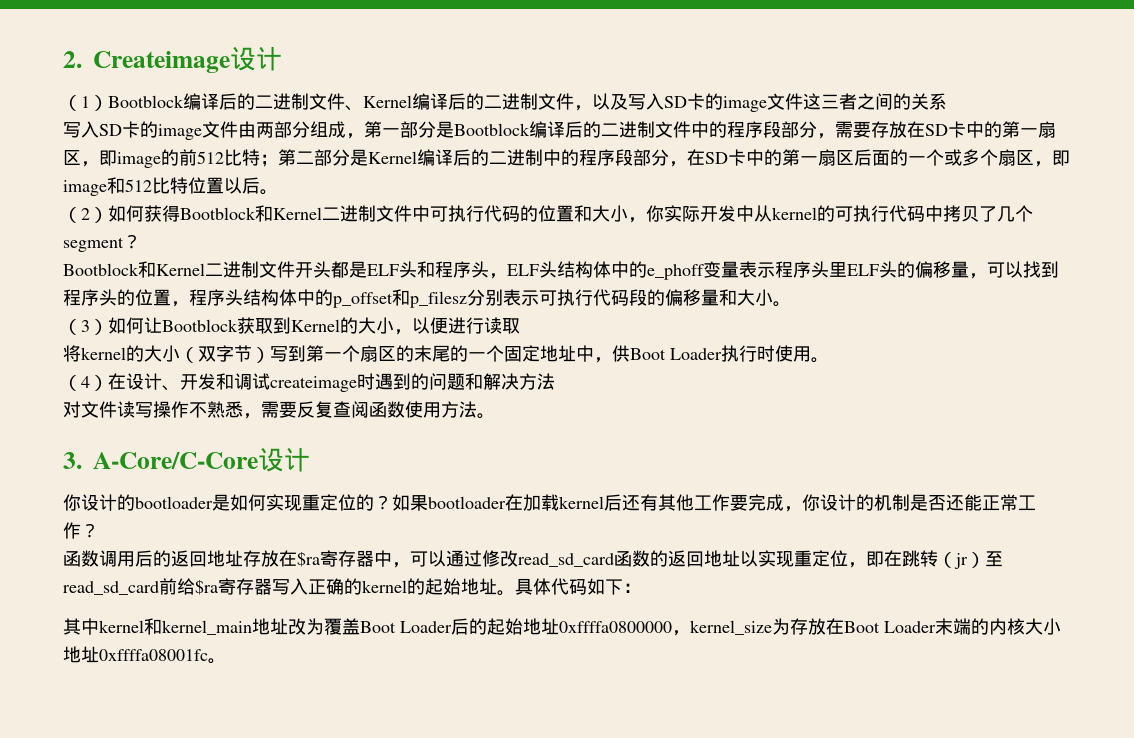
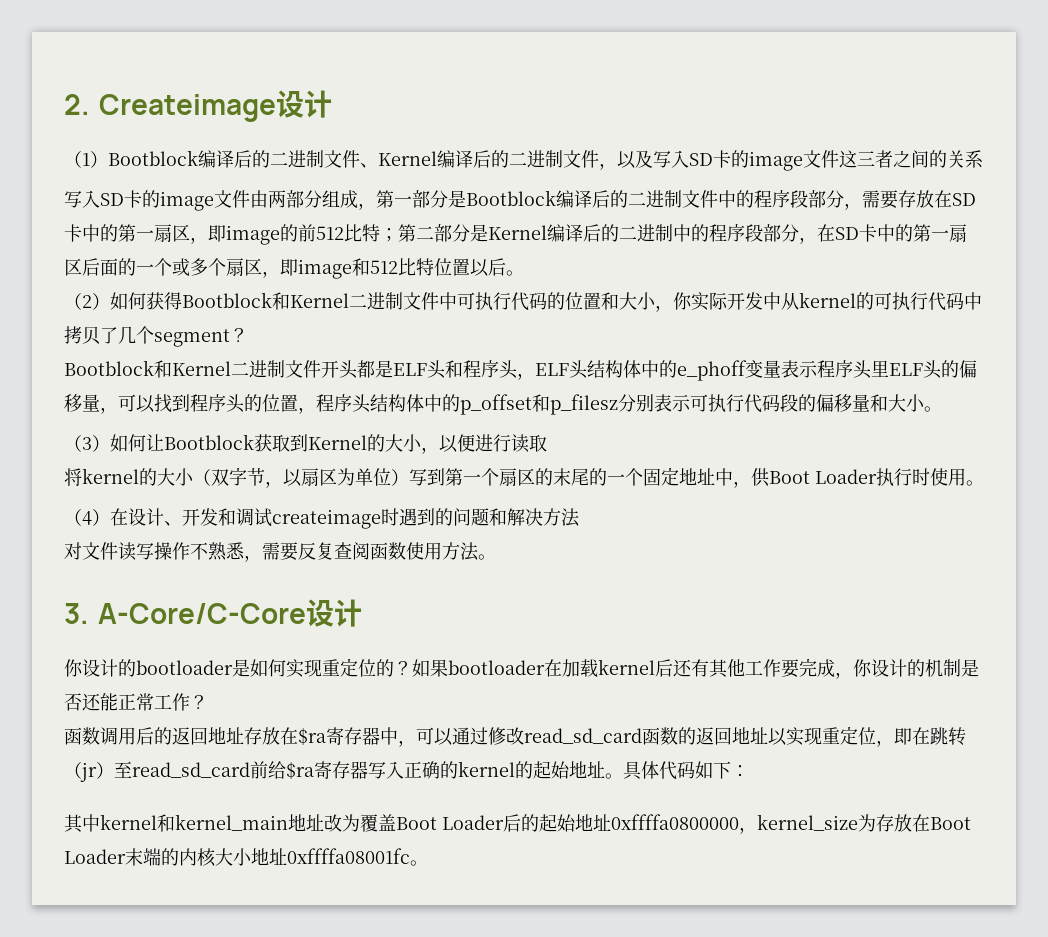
- 将kernel的大小（双字节）写到第一个扇区的末尾的一个固定地址中，供Boot Loader执行时使用。
+ 将kernel的大小（双字节，以扇区为单位）写到第一个扇区的末尾的一个固定地址中，供Boot Loader执行时使用。

